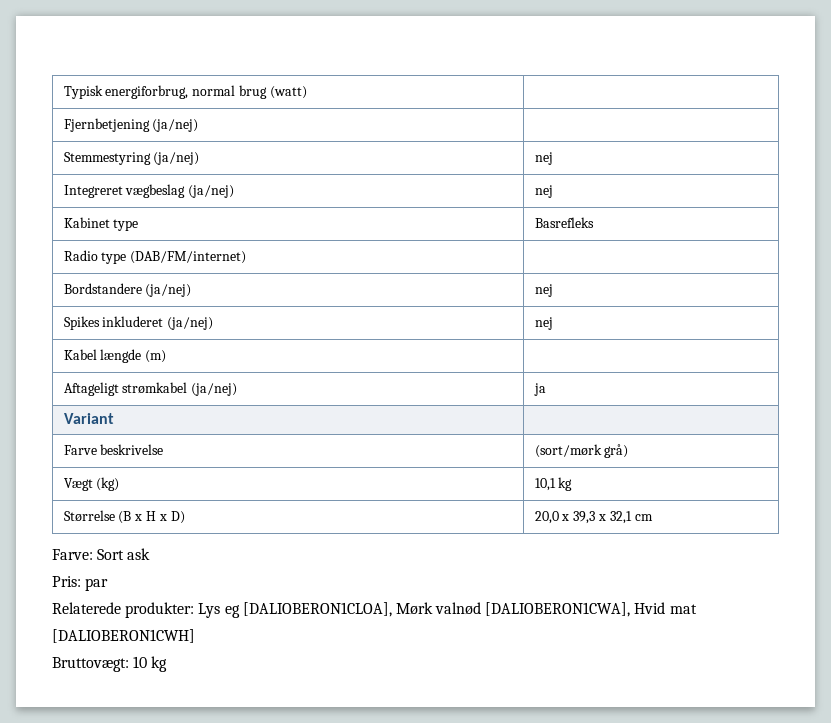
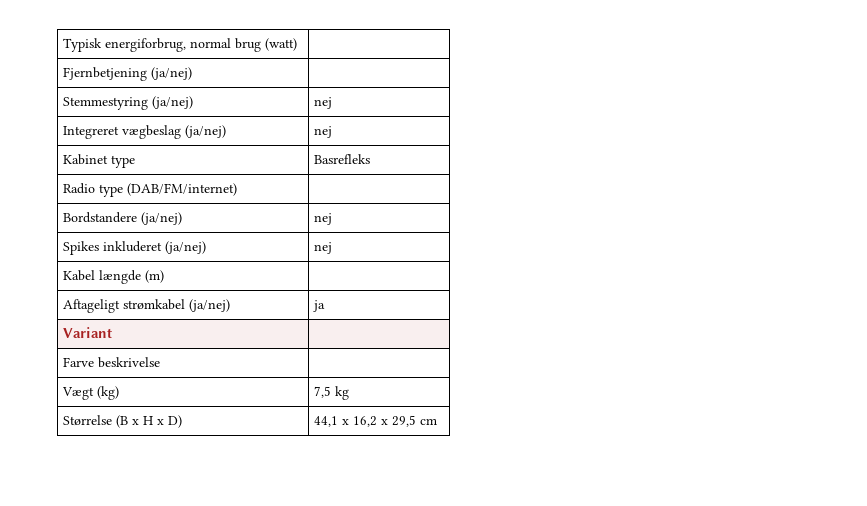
- Farve beskrivelse | (sort/mørk grå)
+ Farve beskrivelse |
- Vægt (kg) | 10,1 kg
+ Vægt (kg) | 7,5 kg
- Størrelse (B x H x D) | 20,0 x 39,3 x 32,1 cm
- Farve: Sort ask
- Pris: par
- Relaterede produkter: Lys eg [DALIOBERON1CLOA], Mørk valnød [DALIOBERON1CWA], Hvid mat [DALIOBERON1CWH]
- Bruttovægt: 10 kg
+ Størrelse (B x H x D) | 44,1 x 16,2 x 29,5 cm

